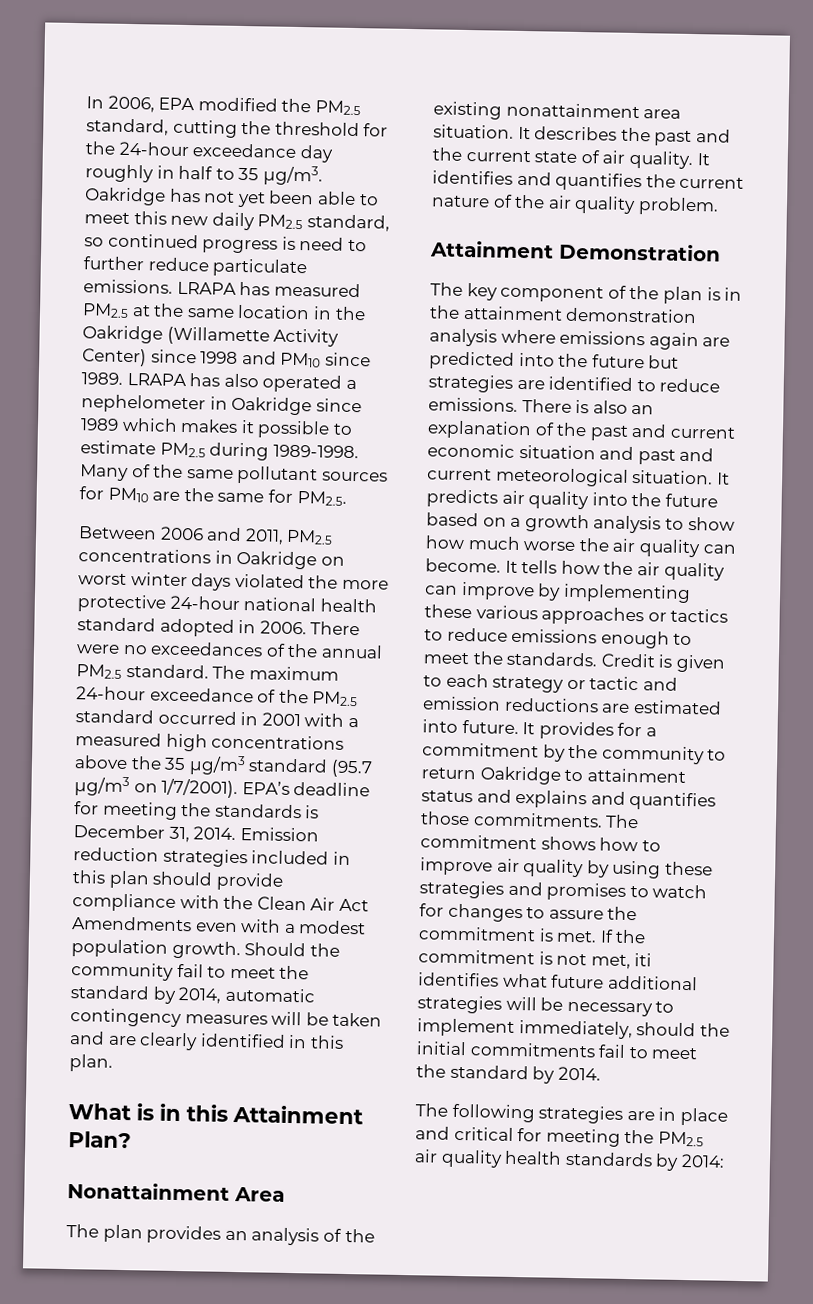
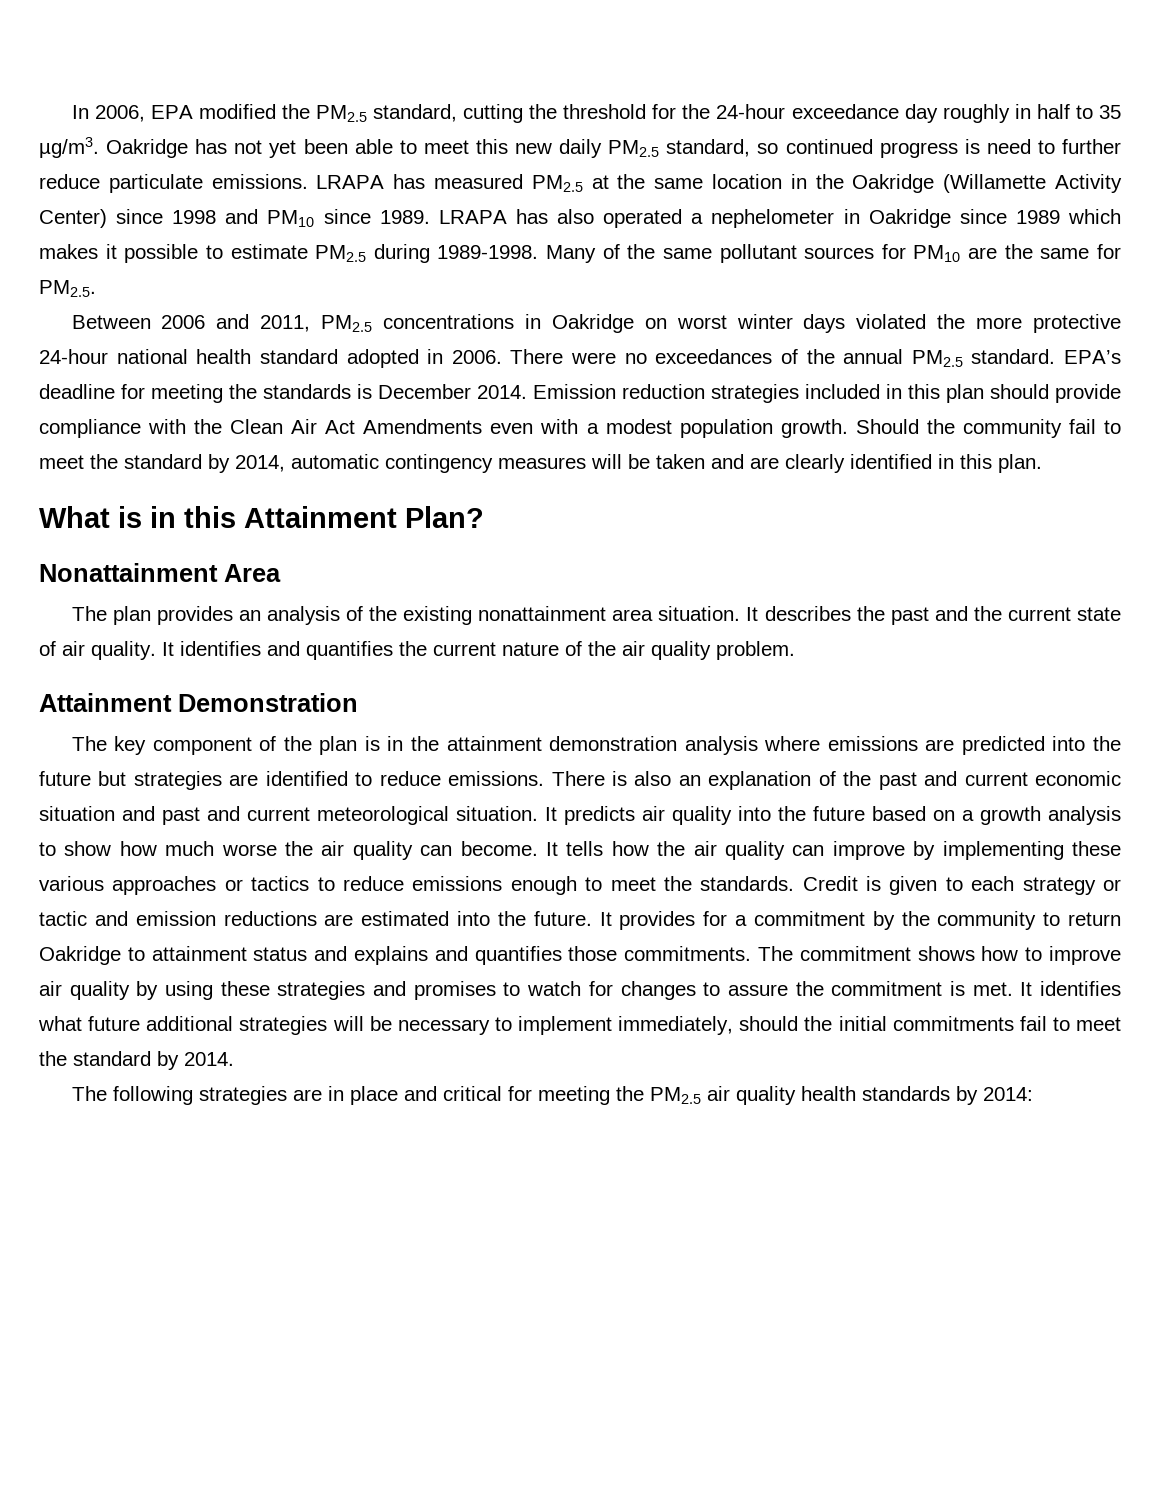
- The maximum 24-hour exceedance of the PM2.5 standard occurred in 2001 with a measured high concentrations above the 35 µg/m3 standard (95.7 µg/m3 on 1/7/2001).
- EPA’s deadline for meeting the standards is December 31, 2014.
+ EPA’s deadline for meeting the standards is December 2014.
- The key component of the plan is in the attainment demonstration analysis where emissions again are predicted into the future but strategies are identified to reduce emissions.
+ The key component of the plan is in the attainment demonstration analysis where emissions are predicted into the future but strategies are identified to reduce emissions.
- Credit is given to each strategy or tactic and emission reductions are estimated into future.
+ Credit is given to each strategy or tactic and emission reductions are estimated into the future.
- If the commitment is not met, iti identifies what future additional strategies will be necessary to implement immediately, should the initial commitments fail to meet the standard by 2014.
+ It identifies what future additional strategies will be necessary to implement immediately, should the initial commitments fail to meet the standard by 2014.

